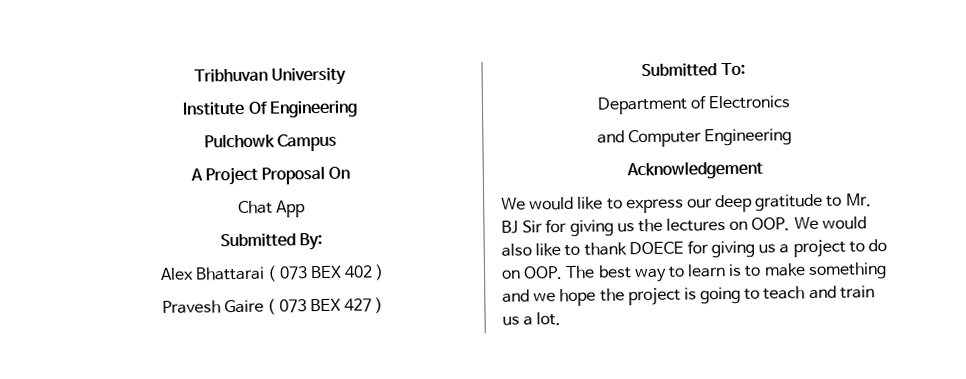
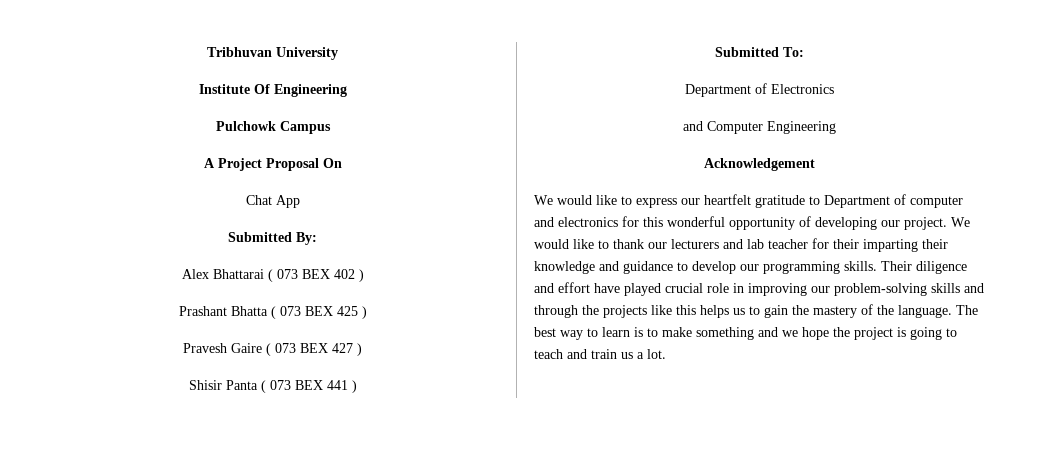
+ Prashant Bhatta ( 073 BEX 425 )
+ Shisir Panta ( 073 BEX 441 )
- We would like to express our deep gratitude to Mr. BJ Sir for giving us the lectures on OOP. We would also like to thank DOECE for giving us a project to do on OOP. The best way to learn is to make something and we hope the project is going to teach and train us a lot.
+ We would like to express our heartfelt gratitude to Department of computer and electronics for this wonderful opportunity of developing our project. We would like to thank our lecturers and lab teacher for their imparting their knowledge and guidance to develop our programming skills. Their diligence and effort have played crucial role in improving our problem-solving skills and through the projects like this helps us to gain the mastery of the language. The best way to learn is to make something and we hope the project is going to teach and train us a lot.

